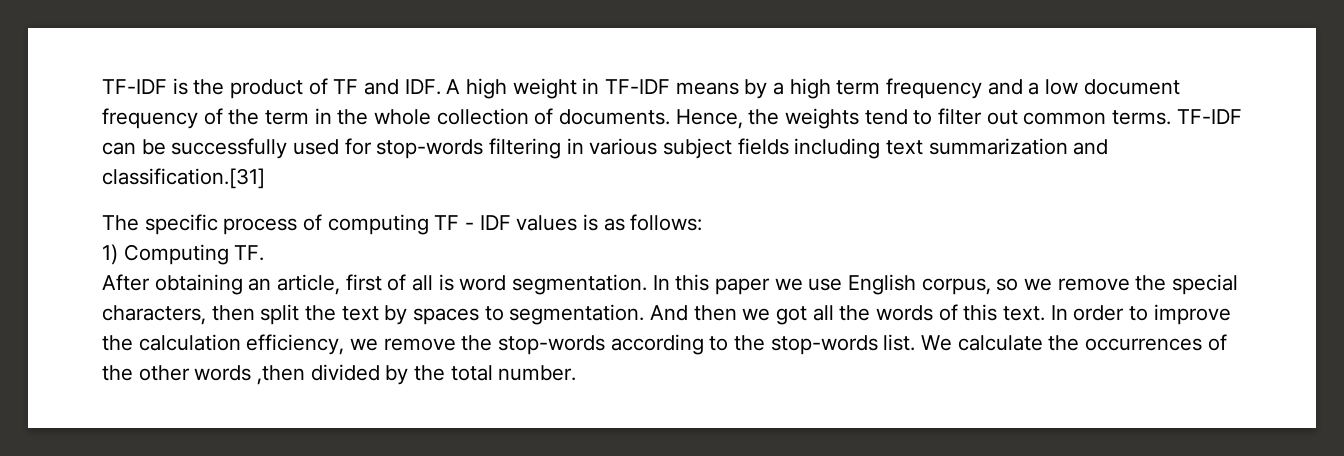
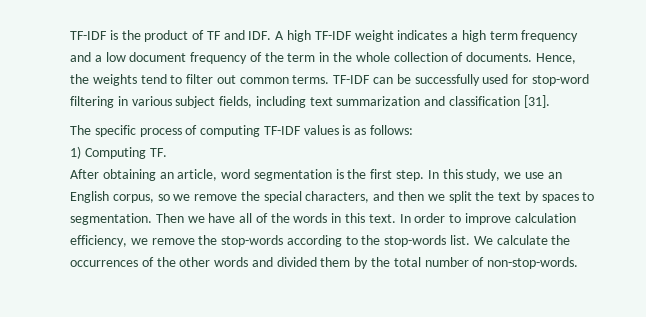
- TF-IDF is the product of TF and IDF. A high weight in TF-IDF means by a high term frequency and a low document frequency of the term in the whole collection of documents.
+ TF-IDF is the product of TF and IDF. A high TF-IDF weight indicates a high term frequency and a low document frequency of the term in the whole collection of documents.
- TF-IDF can be successfully used for stop-words filtering in various subject fields including text summarization and classification.[31]
+ TF-IDF can be successfully used for stop-word filtering in various subject fields, including text summarization and classification [31].
- The specific process of computing TF - IDF values is as follows:
+ The specific process of computing TF-IDF values is as follows:
- After obtaining an article, first of all is word segmentation.
+ After obtaining an article, word segmentation is the first step.
- In this paper we use English corpus, so we remove the special characters, then split the text by spaces to segmentation.
+ In this study, we use an English corpus, so we remove the special characters, and then we split the text by spaces to segmentation.
- And then we got all the words of this text.
+ Then we have all of the words in this text.
- In order to improve the calculation efficiency, we remove the stop-words according to the stop-words list.
+ In order to improve calculation efficiency, we remove the stop-words according to the stop-words list.
- We calculate the occurrences of the other words ,then divided by the total number.
+ We calculate the occurrences of the other words and divided them by the total number of non-stop-words.

